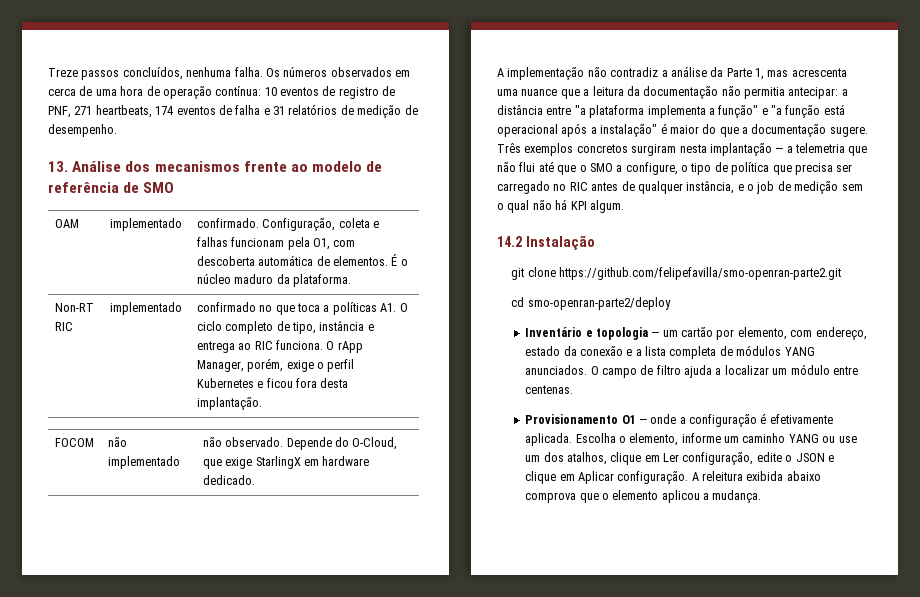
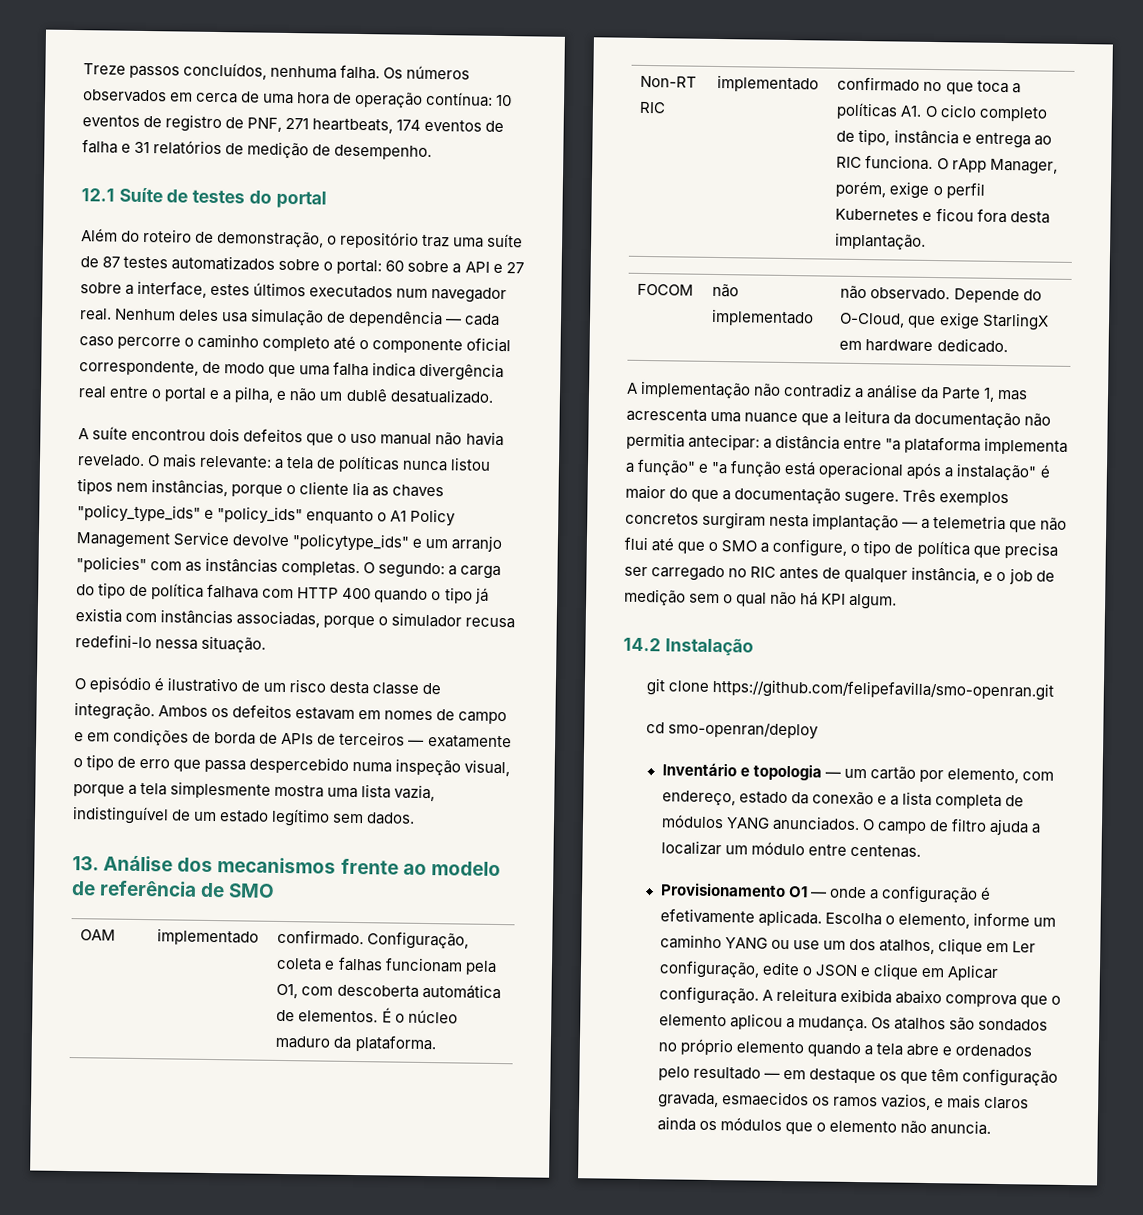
+ 12.1 Suíte de testes do portal
+ Além do roteiro de demonstração, o repositório traz uma suíte de 87 testes automatizados sobre o portal: 60 sobre a API e 27 sobre a interface, estes últimos executados num navegador real. Nenhum deles usa simulação de dependência — cada caso percorre o caminho completo até o componente oficial correspondente, de modo que uma falha indica divergência real entre o portal e a pilha, e não um dublê desatualizado.
+ A suíte encontrou dois defeitos que o uso manual não havia revelado. O mais relevante: a tela de políticas nunca listou tipos nem instâncias, porque o cliente lia as chaves "policy_type_ids" e "policy_ids" enquanto o A1 Policy Management Service devolve "policytype_ids" e um arranjo "policies" com as instâncias completas. O segundo: a carga do tipo de política falhava com HTTP 400 quando o tipo já existia com instâncias associadas, porque o simulador recusa redefini-lo nessa situação.
+ O episódio é ilustrativo de um risco desta classe de integração. Ambos os defeitos estavam em nomes de campo e em condições de borda de APIs de terceiros — exatamente o tipo de erro que passa despercebido numa inspeção visual, porque a tela simplesmente mostra uma lista vazia, indistinguível de um estado legítimo sem dados.
- git clone https://github.com/felipefavilla/smo-openran-parte2.git
+ git clone https://github.com/felipefavilla/smo-openran.git
- cd smo-openran-parte2/deploy
+ cd smo-openran/deploy
+ Os atalhos são sondados no próprio elemento quando a tela abre e ordenados pelo resultado — em destaque os que têm configuração gravada, esmaecidos os ramos vazios, e mais claros ainda os módulos que o elemento não anuncia.

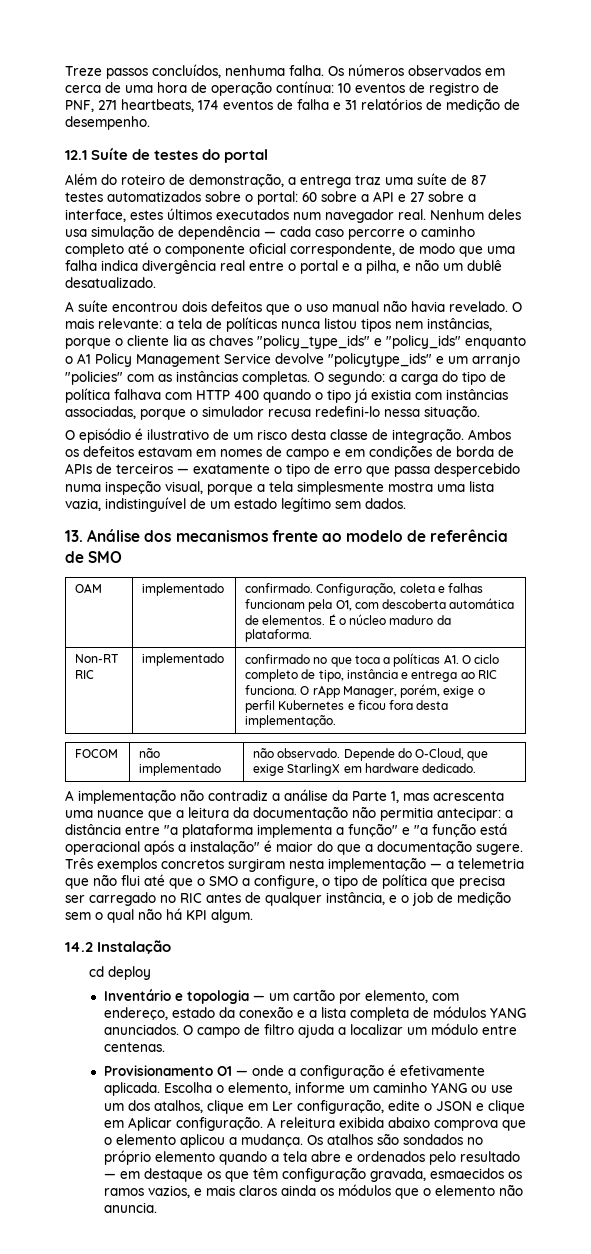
- Além do roteiro de demonstração, o repositório traz uma suíte de 87 testes automatizados sobre o portal: 60 sobre a API e 27 sobre a interface, estes últimos executados num navegador real.
+ Além do roteiro de demonstração, a entrega traz uma suíte de 87 testes automatizados sobre o portal: 60 sobre a API e 27 sobre a interface, estes últimos executados num navegador real.
- Non-RT RIC | implementado | confirmado no que toca a políticas A1. O ciclo completo de tipo, instância e entrega ao RIC funciona. O rApp Manager, porém, exige o perfil Kubernetes e ficou fora desta implantação.
+ Non-RT RIC | implementado | confirmado no que toca a políticas A1. O ciclo completo de tipo, instância e entrega ao RIC funciona. O rApp Manager, porém, exige o perfil Kubernetes e ficou fora desta implementação.
- Três exemplos concretos surgiram nesta implantação — a telemetria que não flui até que o SMO a configure, o tipo de política que precisa ser carregado no RIC antes de qualquer instância, e o job de medição sem o qual não há KPI algum.
+ Três exemplos concretos surgiram nesta implementação — a telemetria que não flui até que o SMO a configure, o tipo de política que precisa ser carregado no RIC antes de qualquer instância, e o job de medição sem o qual não há KPI algum.
- git clone https://github.com/felipefavilla/smo-openran.git
- cd smo-openran/deploy
+ cd deploy

